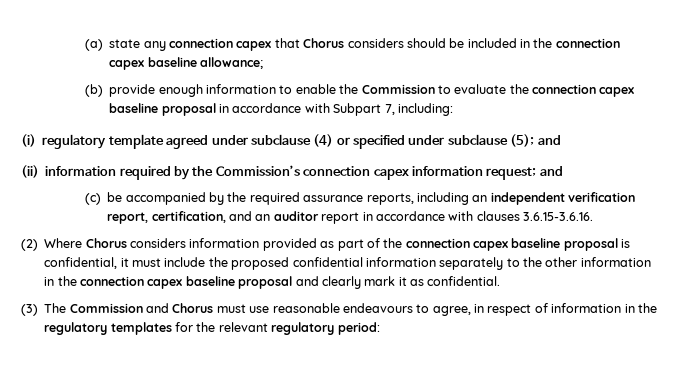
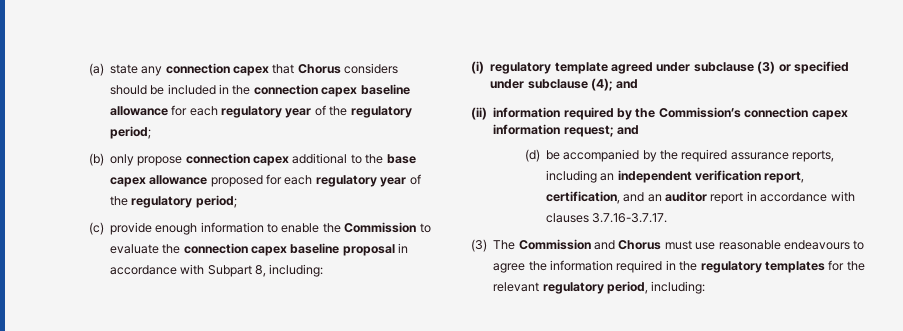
- (a) state any connection capex that Chorus considers should be included in the connection capex baseline allowance;
- (b) provide enough information to enable the Commission to evaluate the connection capex baseline proposal in accordance with Subpart 7, including:
+ (a) state any connection capex that Chorus considers should be included in the connection capex baseline allowance for each regulatory year of the regulatory period;
+ (b) only propose connection capex additional to the base capex allowance proposed for each regulatory year of the regulatory period;
+ (c) provide enough information to enable the Commission to evaluate the connection capex baseline proposal in accordance with Subpart 8, including:
- (i) regulatory template agreed under subclause (4) or specified under subclause (5); and
+ (i) regulatory template agreed under subclause (3) or specified under subclause (4); and
- (c) be accompanied by the required assurance reports, including an independent verification report, certification, and an auditor report in accordance with clauses 3.6.15-3.6.16.
- (2) Where Chorus considers information provided as part of the connection capex baseline proposal is confidential, it must include the proposed confidential information separately to the other information in the connection capex baseline proposal and clearly mark it as confidential.
+ (d) be accompanied by the required assurance reports, including an independent verification report, certification, and an auditor report in accordance with clauses 3.7.16-3.7.17.
- (3) The Commission and Chorus must use reasonable endeavours to agree, in respect of information in the regulatory templates for the relevant regulatory period:
+ (3) The Commission and Chorus must use reasonable endeavours to agree the information required in the regulatory templates for the relevant regulatory period, including:

